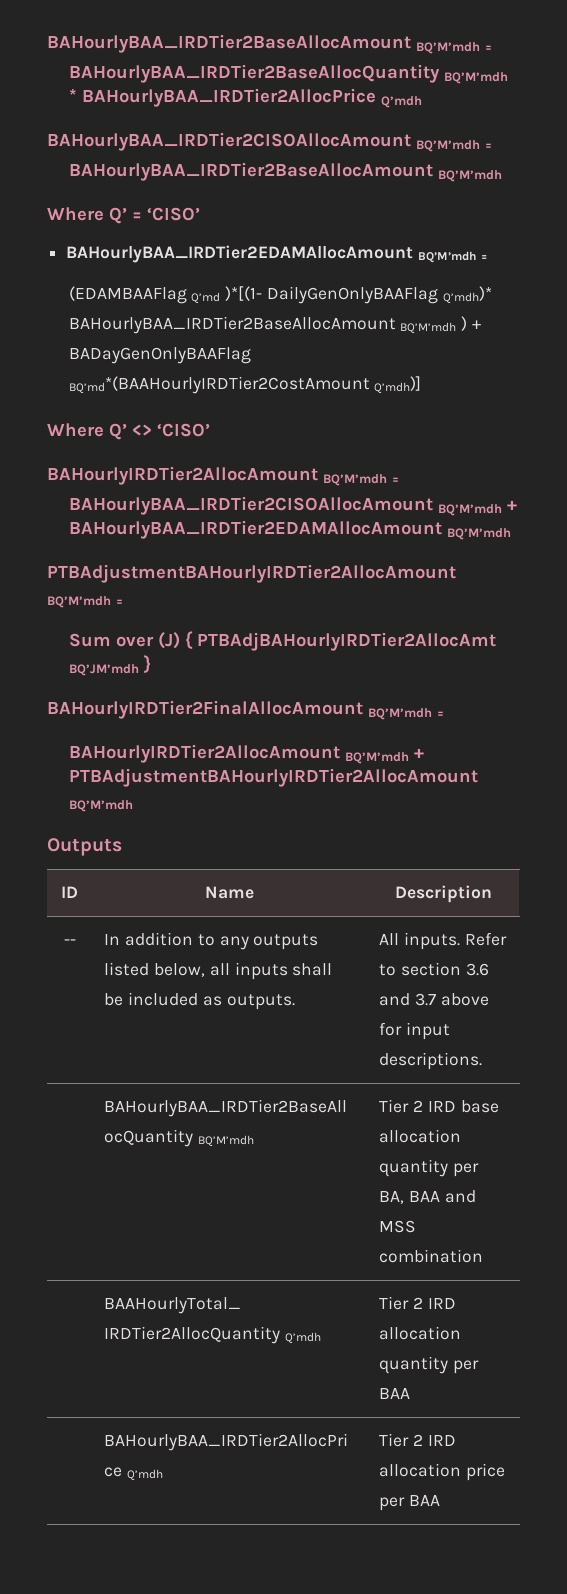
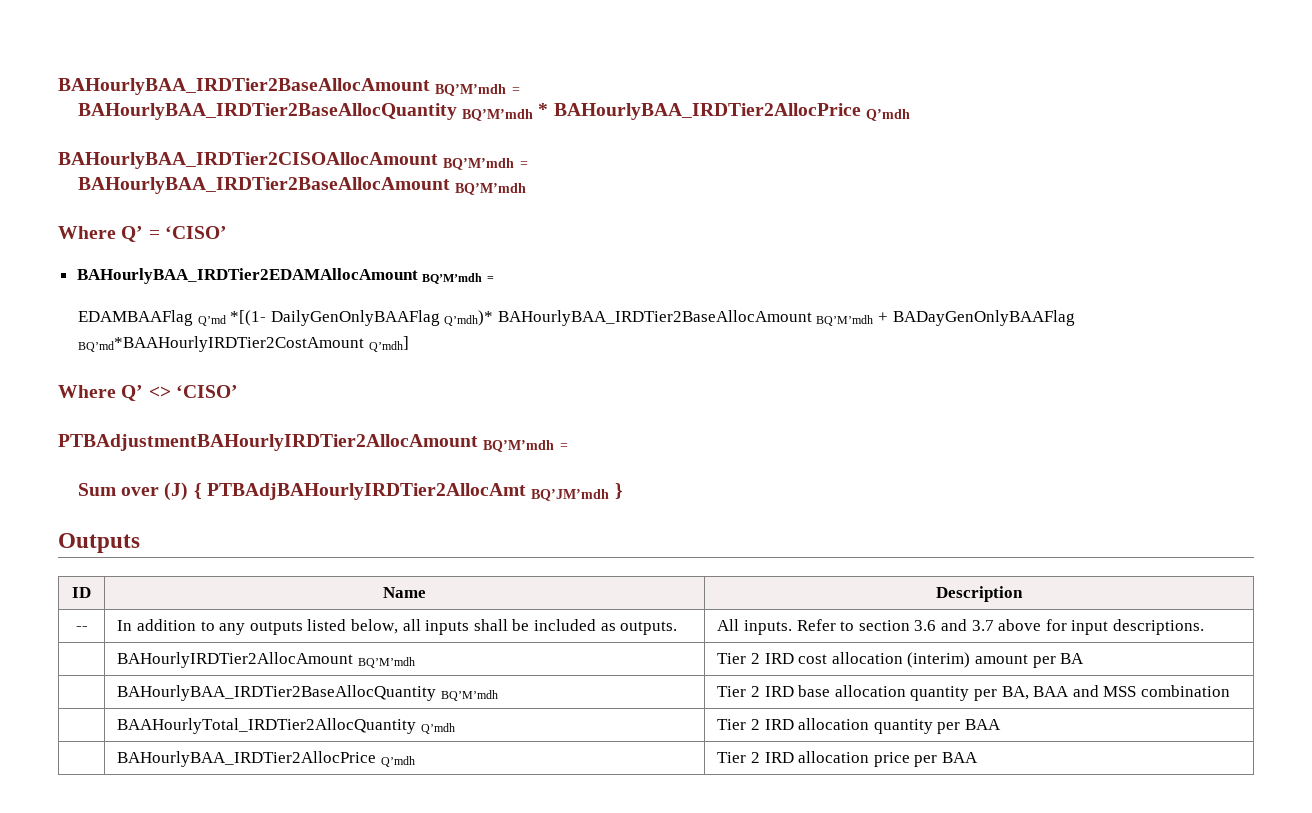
- (EDAMBAAFlag Q’md )*[(1- DailyGenOnlyBAAFlag Q’mdh)* BAHourlyBAA_IRDTier2BaseAllocAmount BQ’M’mdh ) + BADayGenOnlyBAAFlag BQ’md*(BAAHourlyIRDTier2CostAmount Q’mdh)]
+ EDAMBAAFlag Q’md *[(1- DailyGenOnlyBAAFlag Q’mdh)* BAHourlyBAA_IRDTier2BaseAllocAmount BQ’M’mdh + BADayGenOnlyBAAFlag BQ’md*BAAHourlyIRDTier2CostAmount Q’mdh]
- BAHourlyIRDTier2AllocAmount BQ’M’mdh =
- BAHourlyBAA_IRDTier2CISOAllocAmount BQ’M’mdh + BAHourlyBAA_IRDTier2EDAMAllocAmount BQ’M’mdh
- BAHourlyIRDTier2FinalAllocAmount BQ’M’mdh =
- BAHourlyIRDTier2AllocAmount BQ’M’mdh + PTBAdjustmentBAHourlyIRDTier2AllocAmount BQ’M’mdh
+ | BAHourlyIRDTier2AllocAmount BQ’M’mdh | Tier 2 IRD cost allocation (interim) amount per BA

